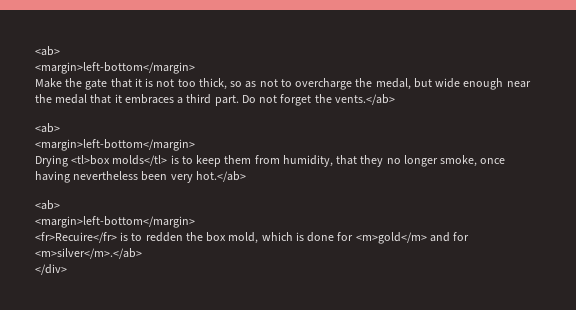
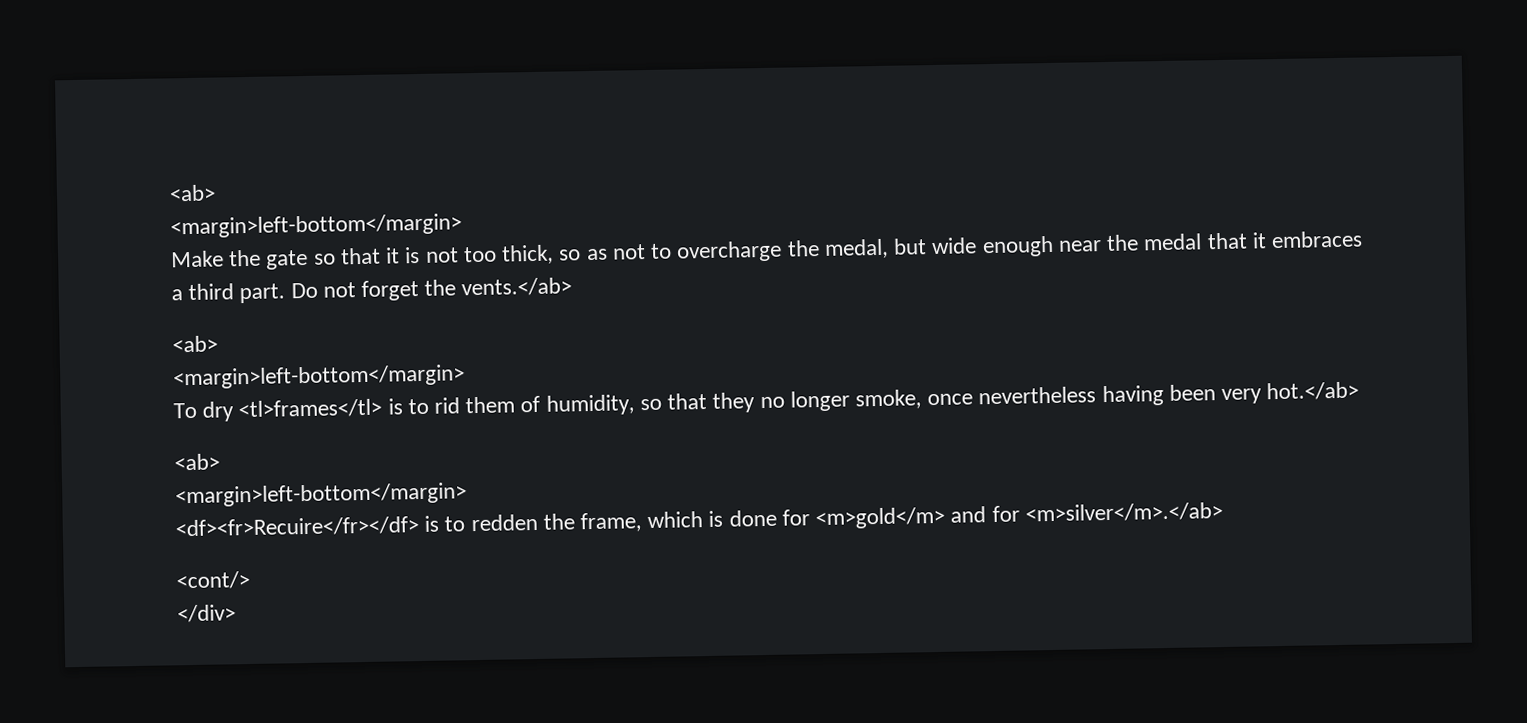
- Make the gate that it is not too thick, so as not to overcharge the medal, but wide enough near the medal that it embraces a third part.
+ Make the gate so that it is not too thick, so as not to overcharge the medal, but wide enough near the medal that it embraces a third part.
- Drying <tl>box molds</tl> is to keep them from humidity, that they no longer smoke, once having nevertheless been very hot.</ab>
+ To dry <tl>frames</tl> is to rid them of humidity, so that they no longer smoke, once nevertheless having been very hot.</ab>
- <fr>Recuire</fr> is to redden the box mold, which is done for <m>gold</m> and for <m>silver</m>.</ab>
+ <df><fr>Recuire</fr></df> is to redden the frame, which is done for <m>gold</m> and for <m>silver</m>.</ab>
+ <cont/>

